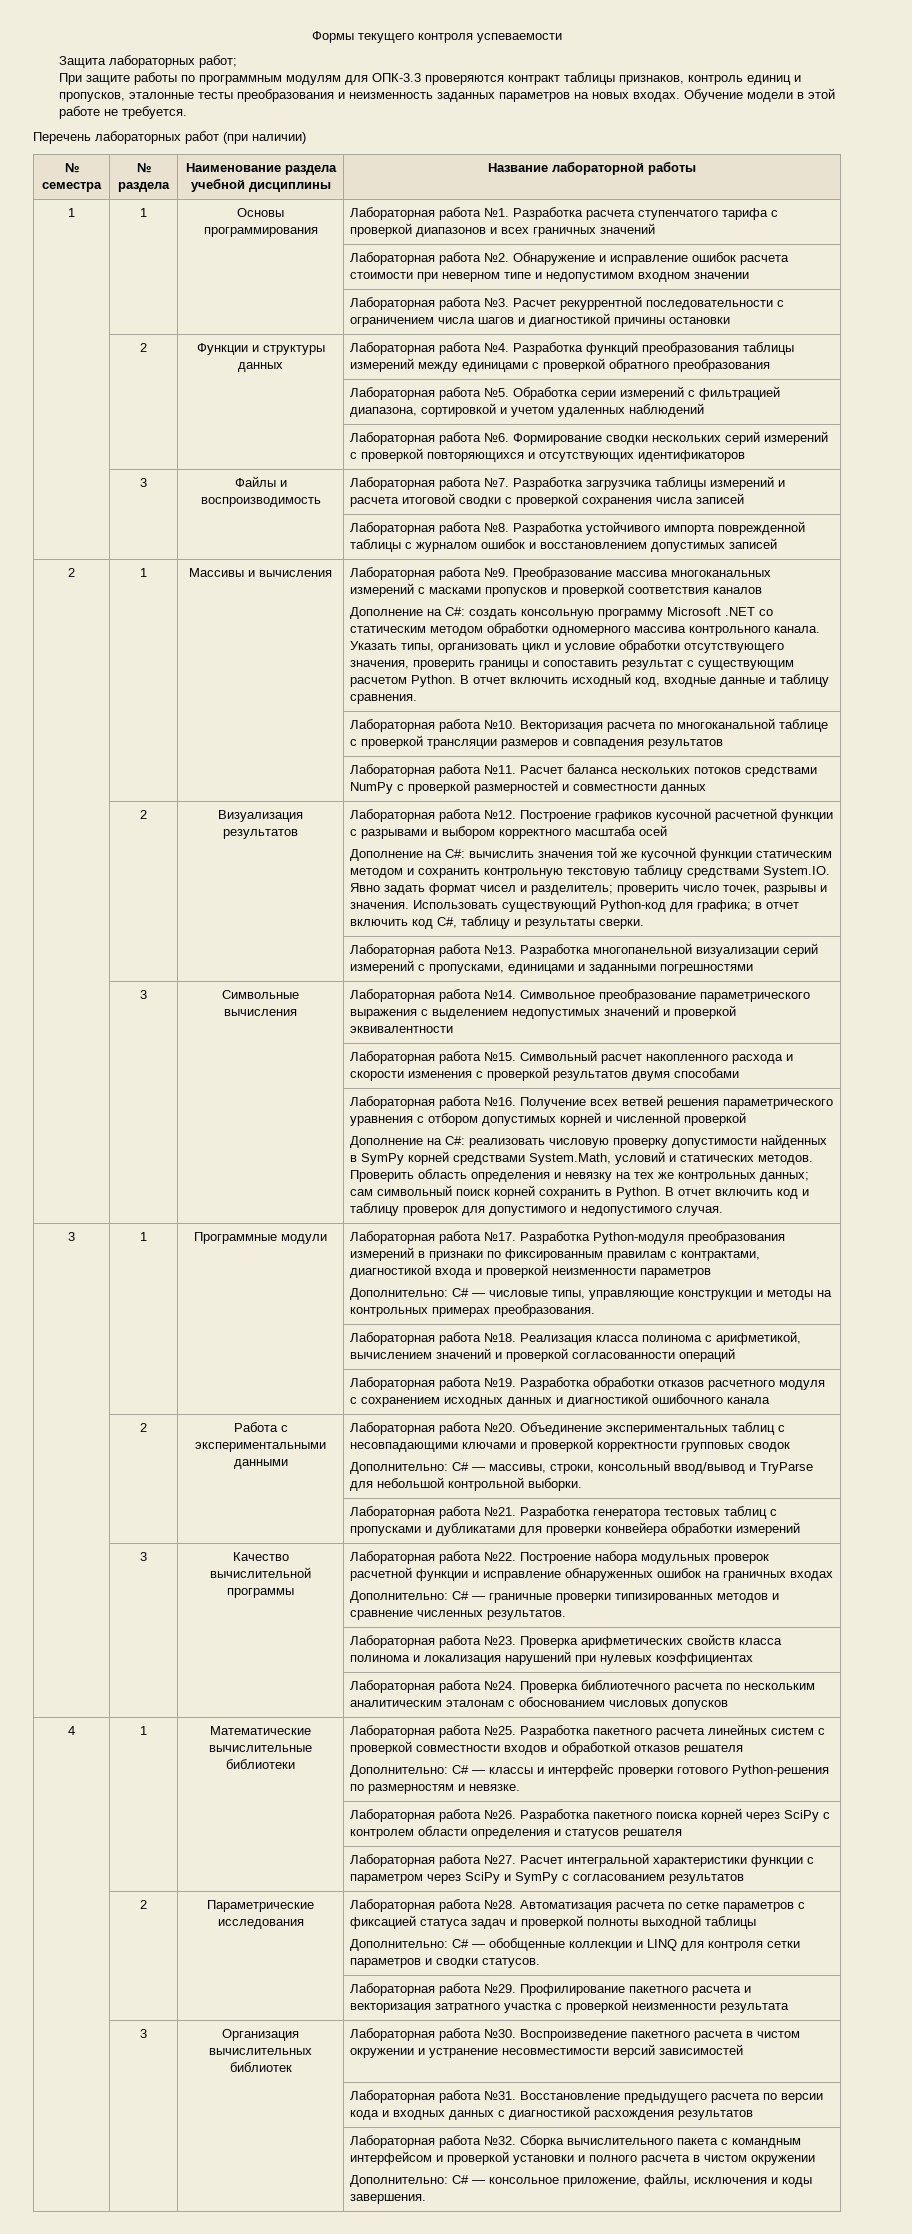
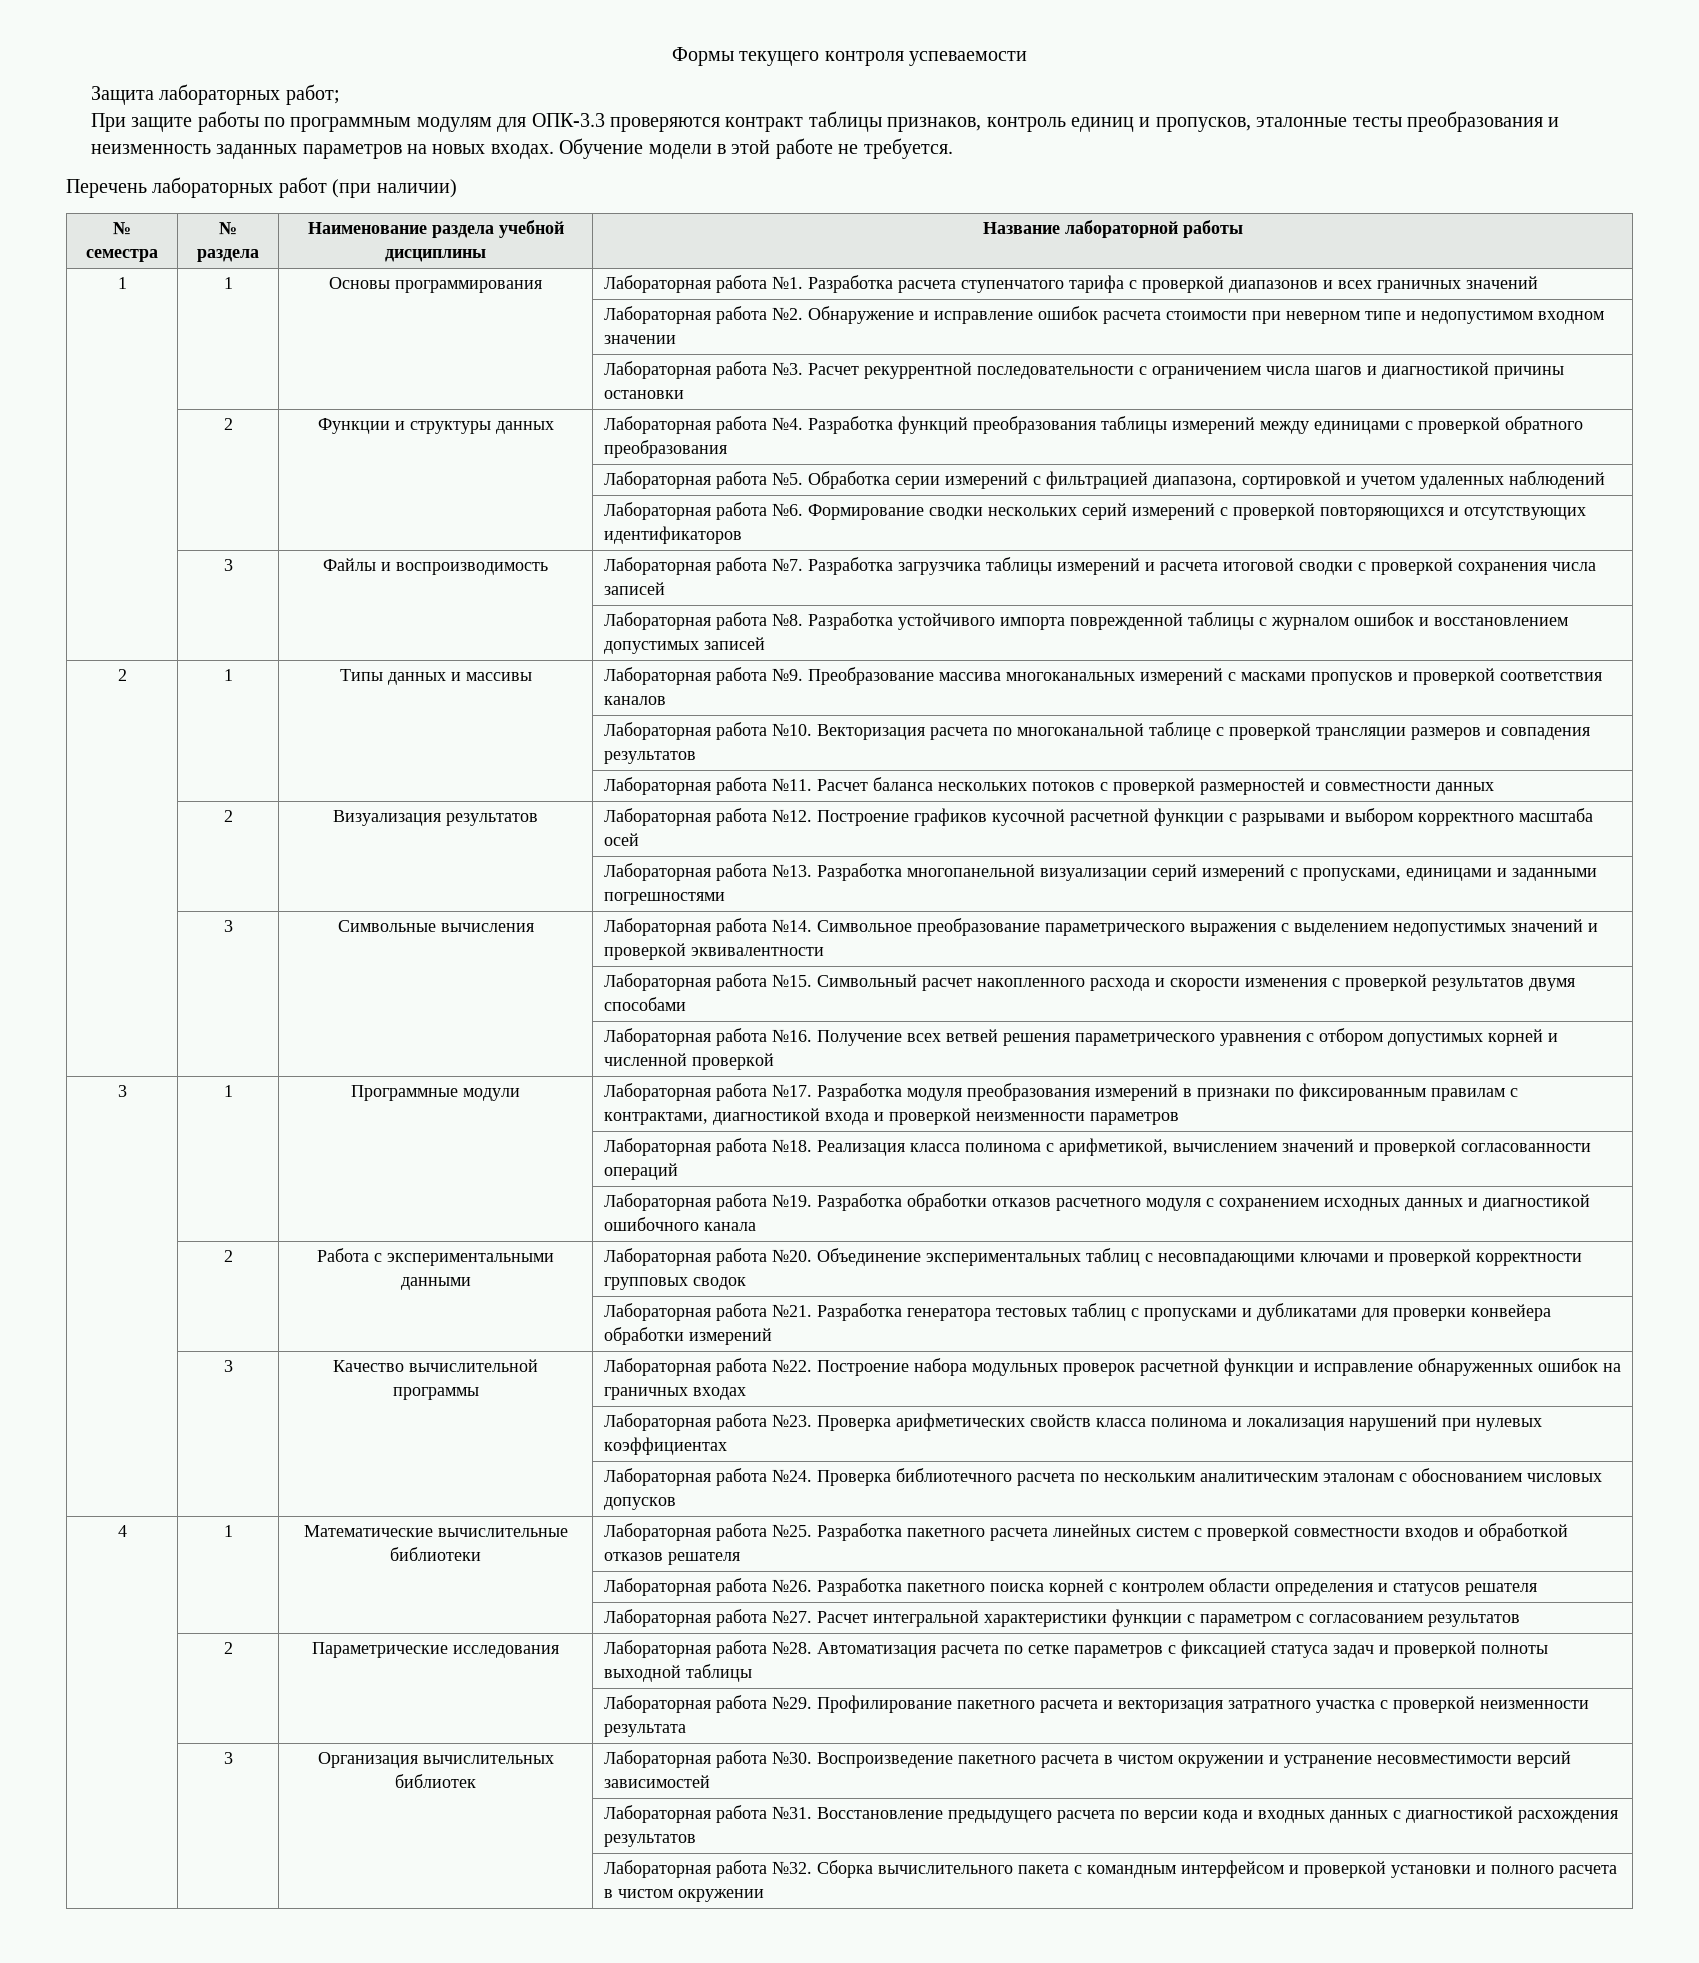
- Массивы и вычисления
+ Типы данных и массивы
- Дополнение на C#: создать консольную программу Microsoft .NET со статическим методом обработки одномерного массива контрольного канала. Указать типы, организовать цикл и условие обработки отсутствующего значения, проверить границы и сопоставить результат с существующим расчетом Python. В отчет включить исходный код, входные данные и таблицу сравнения.
- | | | Лабораторная работа №11. Расчет баланса нескольких потоков средствами NumPy с проверкой размерностей и совместности данных
+ | | | Лабораторная работа №11. Расчет баланса нескольких потоков с проверкой размерностей и совместности данных
- Дополнение на C#: вычислить значения той же кусочной функции статическим методом и сохранить контрольную текстовую таблицу средствами System.IO. Явно задать формат чисел и разделитель; проверить число точек, разрывы и значения. Использовать существующий Python-код для графика; в отчет включить код C#, таблицу и результаты сверки.
- Дополнение на C#: реализовать числовую проверку допустимости найденных в SymPy корней средствами System.Math, условий и статических методов. Проверить область определения и невязку на тех же контрольных данных; сам символьный поиск корней сохранить в Python. В отчет включить код и таблицу проверок для допустимого и недопустимого случая.
- 3 | 1 | Программные модули | Лабораторная работа №17. Разработка Python-модуля преобразования измерений в признаки по фиксированным правилам с контрактами, диагностикой входа и проверкой неизменности параметров
- Дополнительно: C# — числовые типы, управляющие конструкции и методы на контрольных примерах преобразования.
+ 3 | 1 | Программные модули | Лабораторная работа №17. Разработка модуля преобразования измерений в признаки по фиксированным правилам с контрактами, диагностикой входа и проверкой неизменности параметров
  | 2 | Работа с экспериментальными данными | Лабораторная работа №20. Объединение экспериментальных таблиц с несовпадающими ключами и проверкой корректности групповых сводок
- Дополнительно: C# — массивы, строки, консольный ввод/вывод и TryParse для небольшой контрольной выборки.
  | 3 | Качество вычислительной программы | Лабораторная работа №22. Построение набора модульных проверок расчетной функции и исправление обнаруженных ошибок на граничных входах
- Дополнительно: C# — граничные проверки типизированных методов и сравнение численных результатов.
  4 | 1 | Математические вычислительные библиотеки | Лабораторная работа №25. Разработка пакетного расчета линейных систем с проверкой совместности входов и обработкой отказов решателя
- Дополнительно: C# — классы и интерфейс проверки готового Python-решения по размерностям и невязке.
- | | | Лабораторная работа №26. Разработка пакетного поиска корней через SciPy с контролем области определения и статусов решателя
+ | | | Лабораторная работа №26. Разработка пакетного поиска корней с контролем области определения и статусов решателя
- | | | Лабораторная работа №27. Расчет интегральной характеристики функции с параметром через SciPy и SymPy с согласованием результатов
+ | | | Лабораторная работа №27. Расчет интегральной характеристики функции с параметром с согласованием результатов
  | 2 | Параметрические исследования | Лабораторная работа №28. Автоматизация расчета по сетке параметров с фиксацией статуса задач и проверкой полноты выходной таблицы
- Дополнительно: C# — обобщенные коллекции и LINQ для контроля сетки параметров и сводки статусов.
  | | | Лабораторная работа №32. Сборка вычислительного пакета с командным интерфейсом и проверкой установки и полного расчета в чистом окружении
- Дополнительно: C# — консольное приложение, файлы, исключения и коды завершения.

